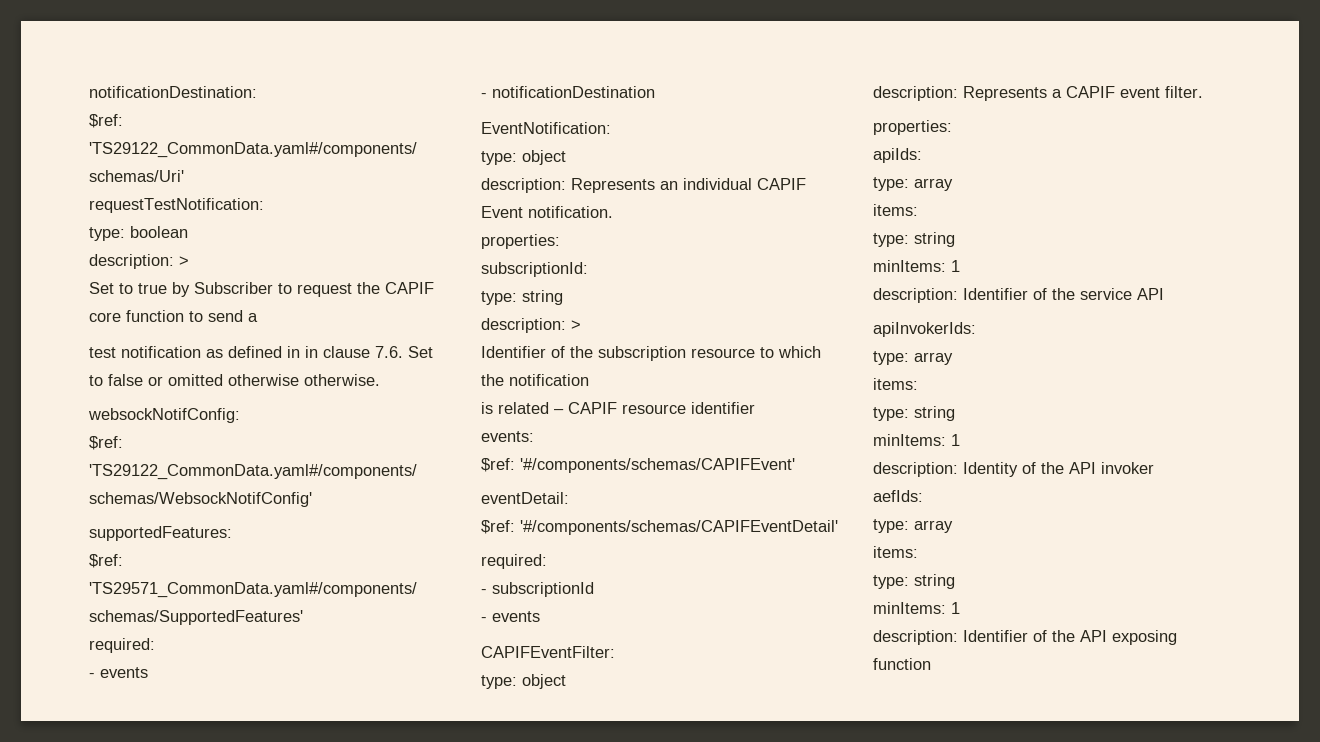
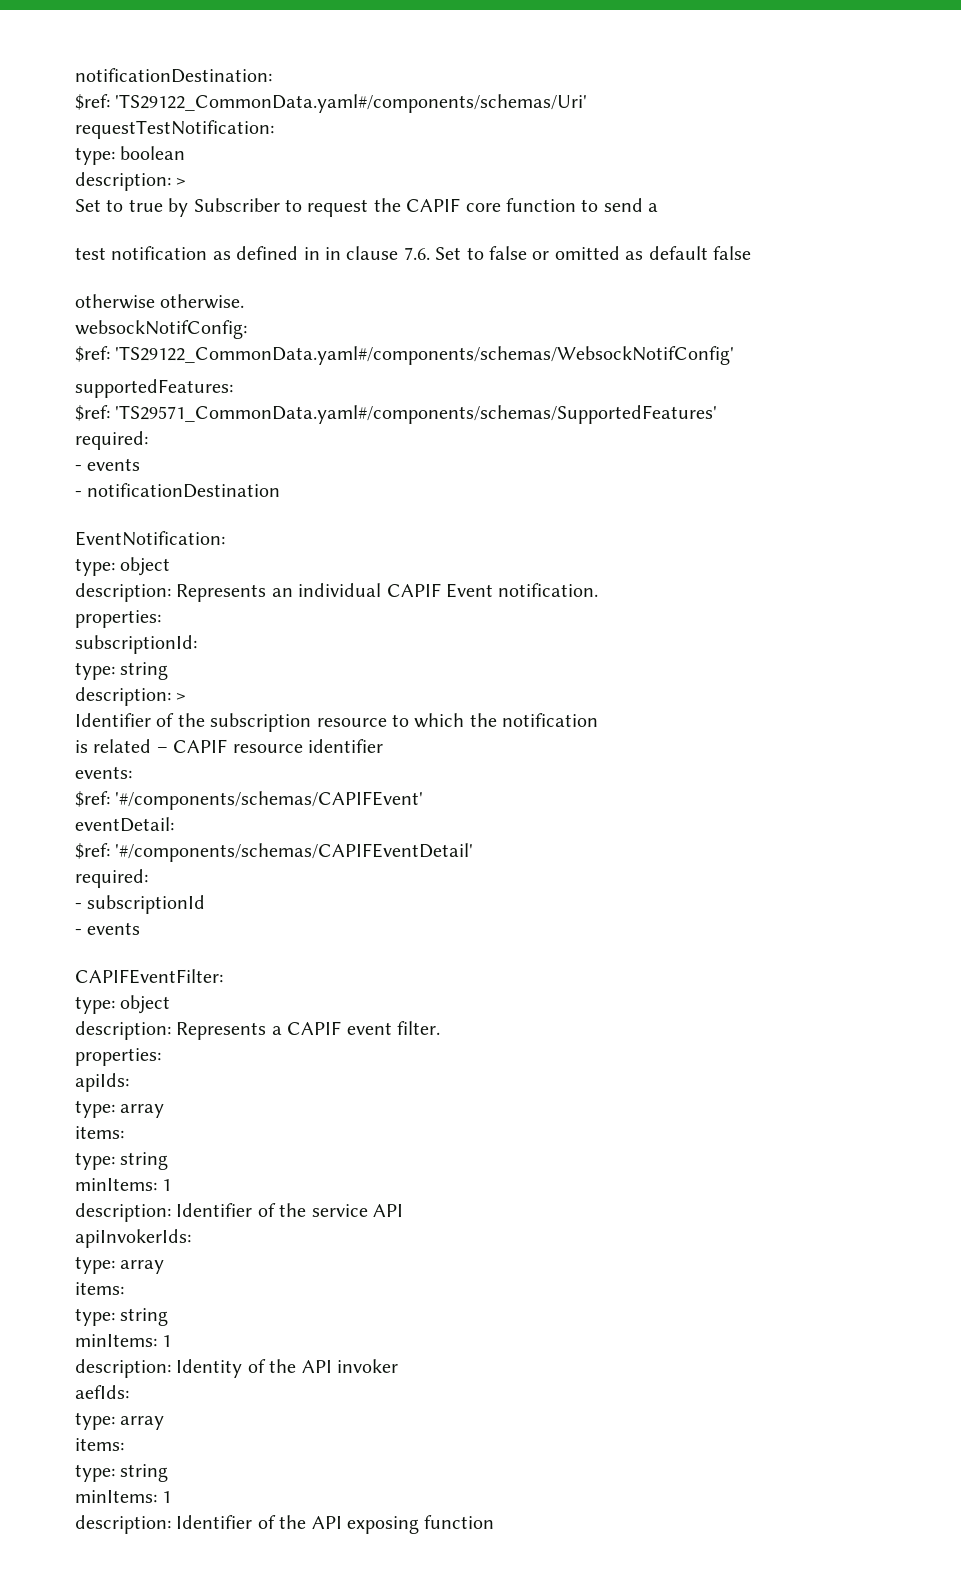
- test notification as defined in in clause 7.6. Set to false or omitted otherwise otherwise.
+ test notification as defined in in clause 7.6. Set to false or omitted as default false
+ otherwise otherwise.

